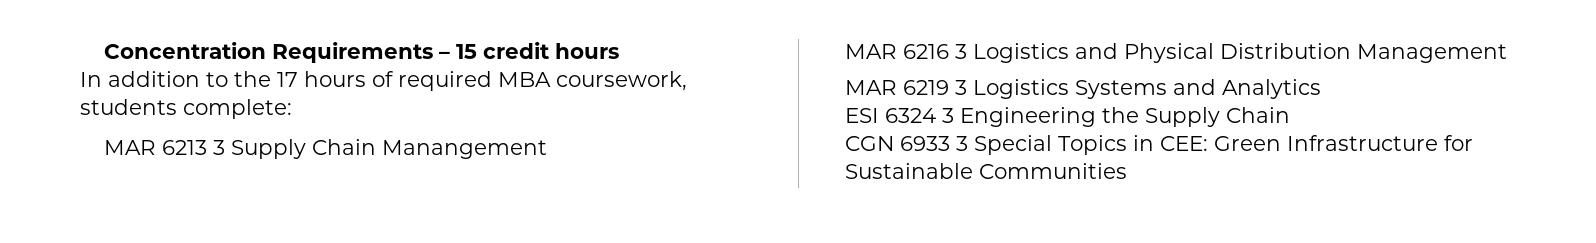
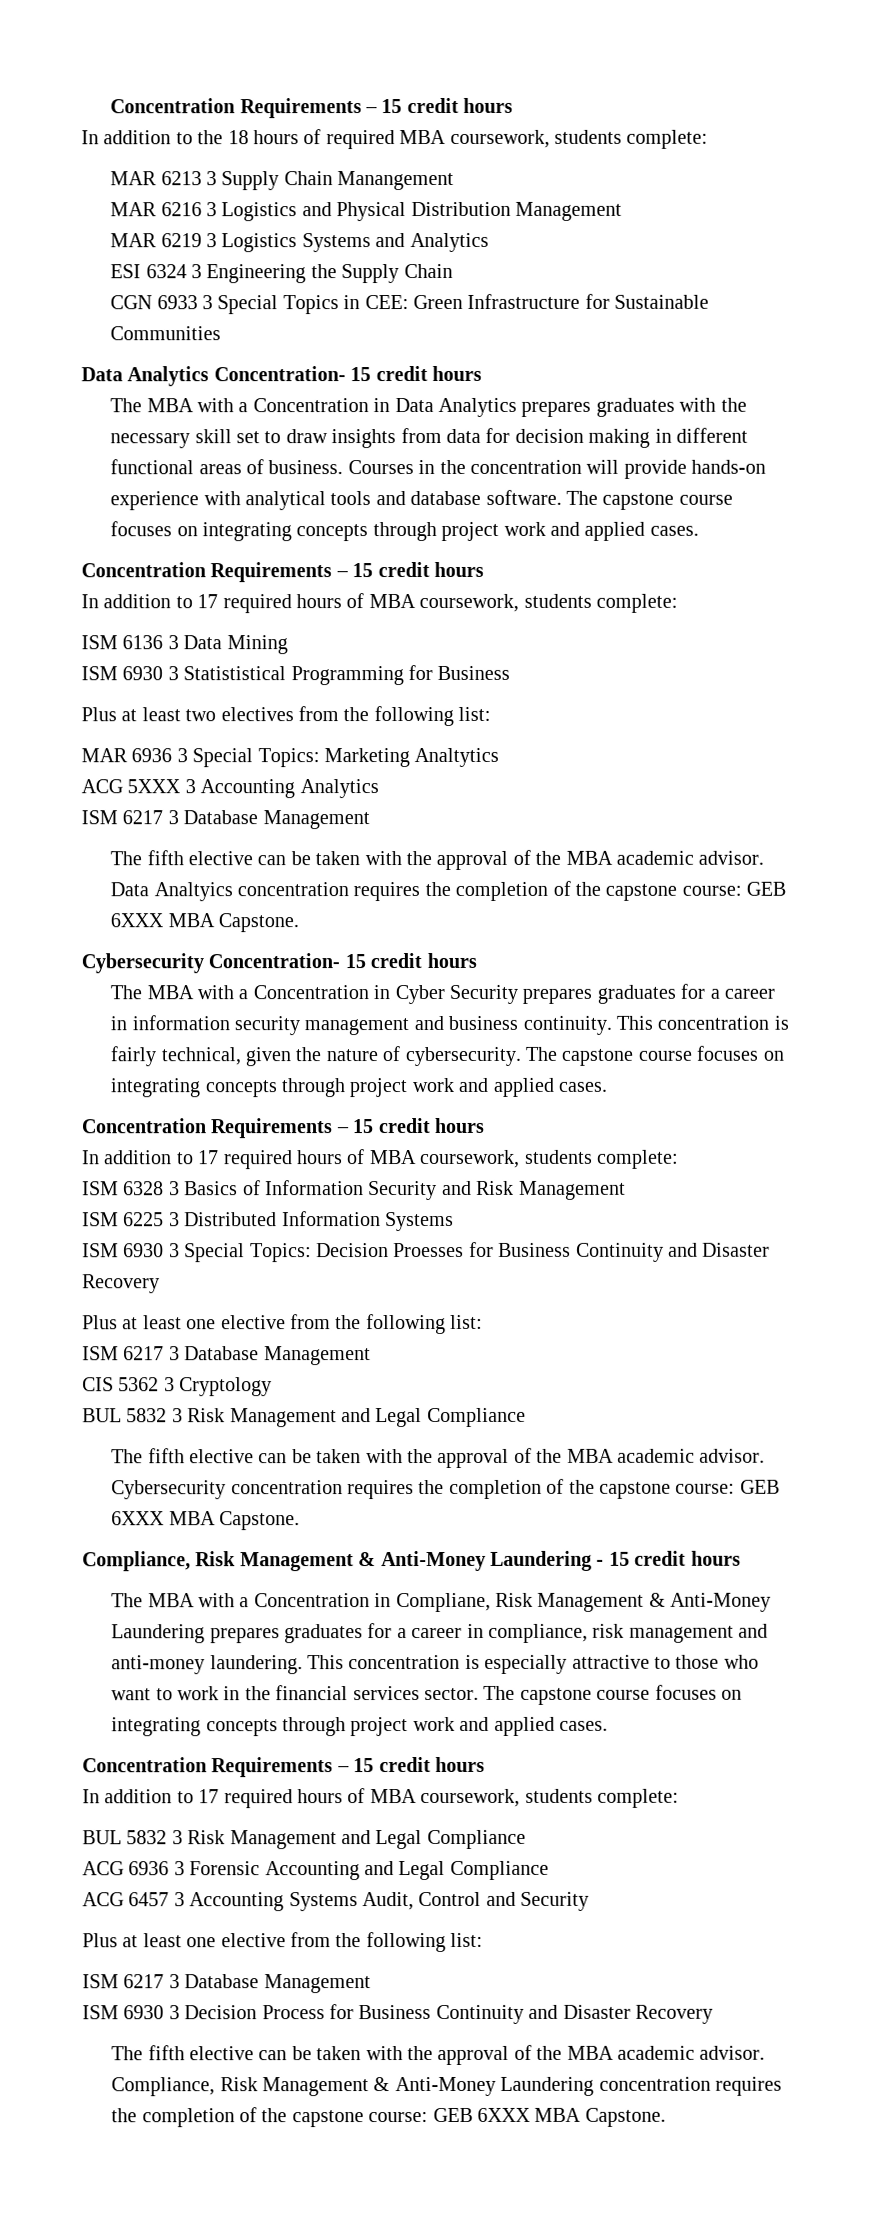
- In addition to the 17 hours of required MBA coursework, students complete:
+ In addition to the 18 hours of required MBA coursework, students complete:
+ Data Analytics Concentration- 15 credit hours
+ The MBA with a Concentration in Data Analytics prepares graduates with the necessary skill set to draw insights from data for decision making in different functional areas of business. Courses in the concentration will provide hands-on experience with analytical tools and database software. The capstone course focuses on integrating concepts through project work and applied cases.
+ Concentration Requirements – 15 credit hours
+ In addition to 17 required hours of MBA coursework, students complete:
+ ISM 6136 3 Data Mining
+ ISM 6930 3 Statististical Programming for Business
+ Plus at least two electives from the following list:
+ MAR 6936 3 Special Topics: Marketing Analtytics
+ ACG 5XXX 3 Accounting Analytics
+ ISM 6217 3 Database Management
+ The fifth elective can be taken with the approval of the MBA academic advisor. Data Analtyics concentration requires the completion of the capstone course: GEB 6XXX MBA Capstone.
+ Cybersecurity Concentration- 15 credit hours
+ The MBA with a Concentration in Cyber Security prepares graduates for a career in information security management and business continuity. This concentration is fairly technical, given the nature of cybersecurity. The capstone course focuses on integrating concepts through project work and applied cases.
+ Concentration Requirements – 15 credit hours
+ In addition to 17 required hours of MBA coursework, students complete:
+ ISM 6328 3 Basics of Information Security and Risk Management
+ ISM 6225 3 Distributed Information Systems
+ ISM 6930 3 Special Topics: Decision Proesses for Business Continuity and Disaster Recovery
+ Plus at least one elective from the following list:
+ ISM 6217 3 Database Management
+ CIS 5362 3 Cryptology
+ BUL 5832 3 Risk Management and Legal Compliance
+ The fifth elective can be taken with the approval of the MBA academic advisor. Cybersecurity concentration requires the completion of the capstone course: GEB 6XXX MBA Capstone.
+ Compliance, Risk Management & Anti-Money Laundering - 15 credit hours
+ The MBA with a Concentration in Compliane, Risk Management & Anti-Money Laundering prepares graduates for a career in compliance, risk management and anti-money laundering. This concentration is especially attractive to those who want to work in the financial services sector. The capstone course focuses on integrating concepts through project work and applied cases.
+ Concentration Requirements – 15 credit hours
+ In addition to 17 required hours of MBA coursework, students complete:
+ BUL 5832 3 Risk Management and Legal Compliance
+ ACG 6936 3 Forensic Accounting and Legal Compliance
+ ACG 6457 3 Accounting Systems Audit, Control and Security
+ Plus at least one elective from the following list:
+ ISM 6217 3 Database Management
+ ISM 6930 3 Decision Process for Business Continuity and Disaster Recovery
+ The fifth elective can be taken with the approval of the MBA academic advisor. Compliance, Risk Management & Anti-Money Laundering concentration requires the completion of the capstone course: GEB 6XXX MBA Capstone.

